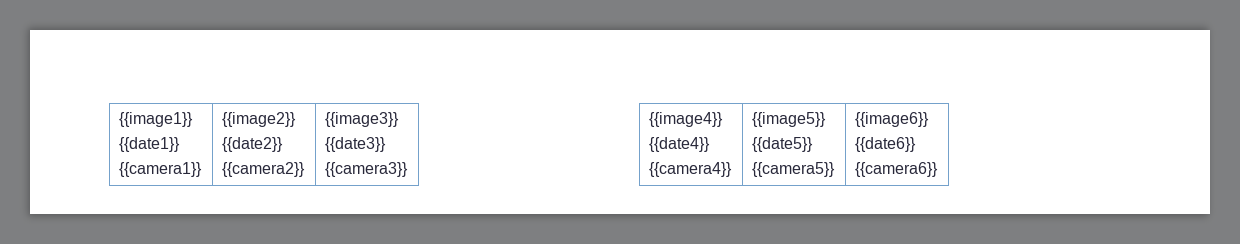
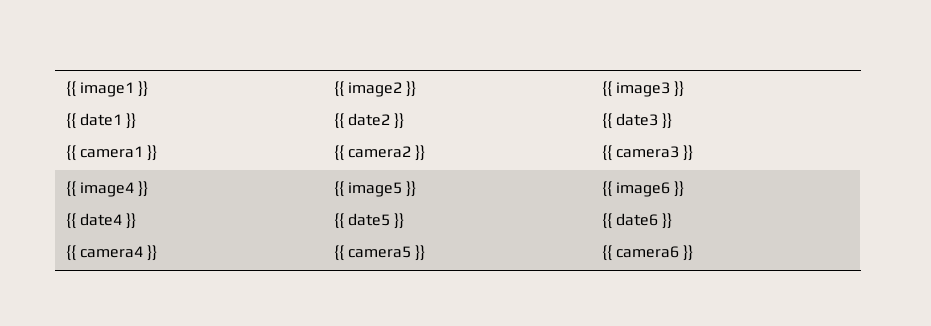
- {{image1}}
- {{date1}}
- {{camera1}} | {{image2}}
- {{date2}}
- {{camera2}} | {{image3}}
- {{date3}}
- {{camera3}}
- {{image4}}
- {{date4}}
- {{camera4}} | {{image5}}
- {{date5}}
- {{camera5}} | {{image6}}
- {{date6}}
- {{camera6}}
+ {{ image1 }}
+ {{ date1 }}
+ {{ camera1 }} | {{ image2 }}
+ {{ date2 }}
+ {{ camera2 }} | {{ image3 }}
+ {{ date3 }}
+ {{ camera3 }}
+ {{ image4 }}
+ {{ date4 }}
+ {{ camera4 }} | {{ image5 }}
+ {{ date5 }}
+ {{ camera5 }} | {{ image6 }}
+ {{ date6 }}
+ {{ camera6 }}

